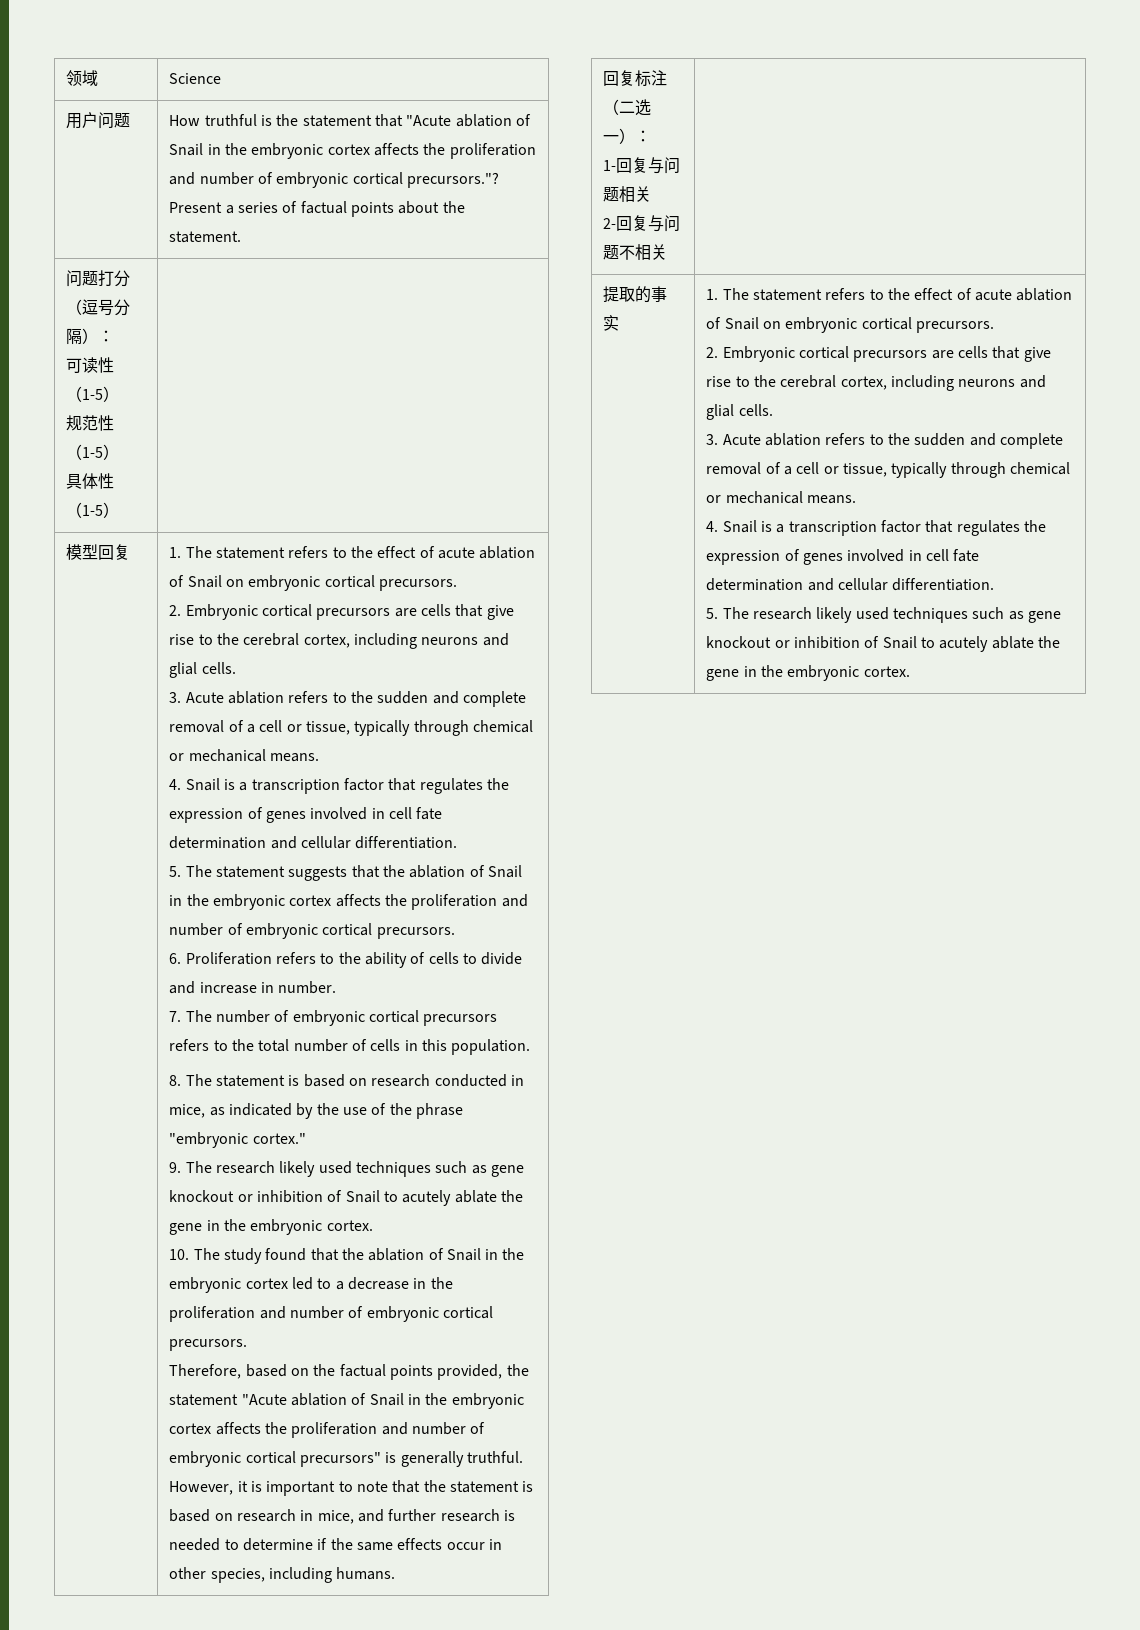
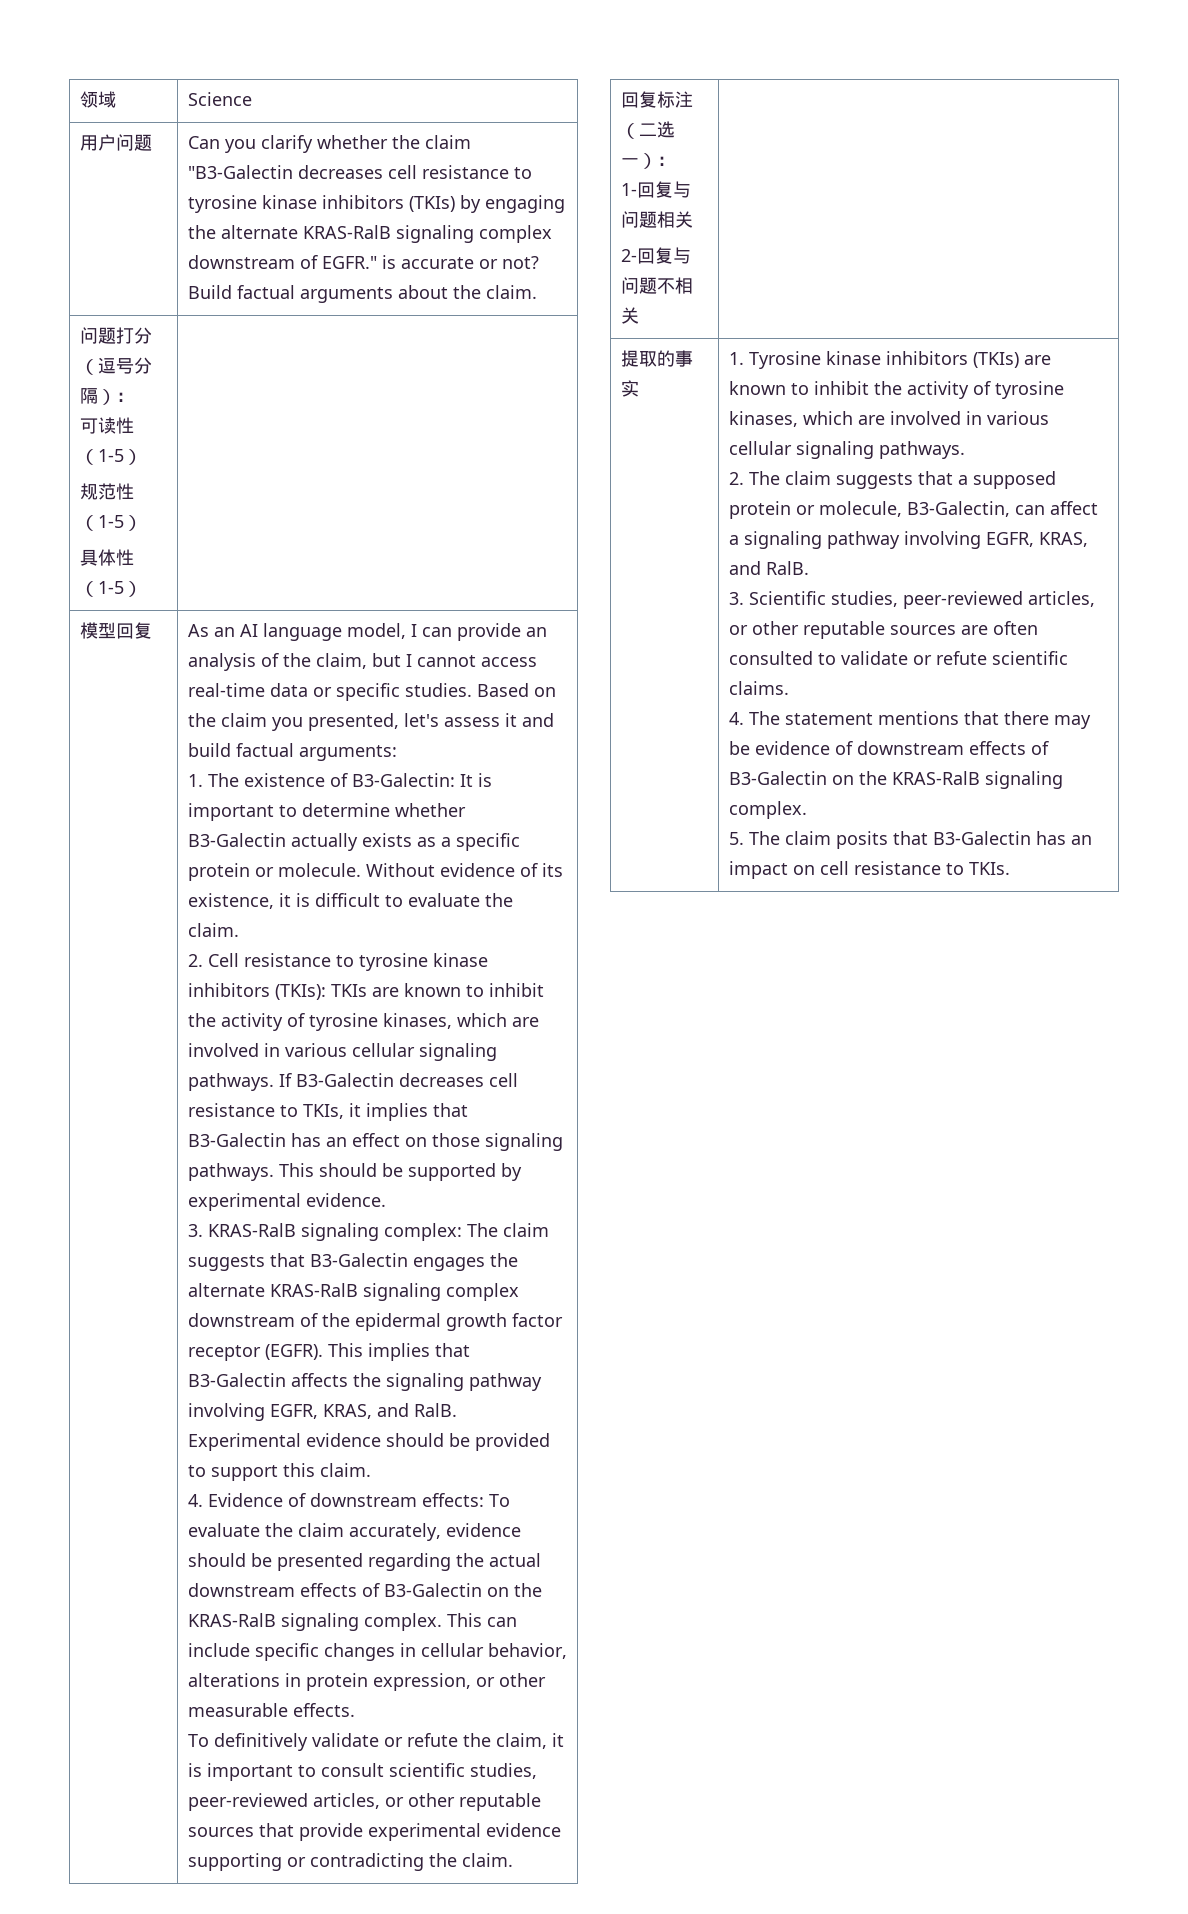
- 用户问题 | How truthful is the statement that "Acute ablation of Snail in the embryonic cortex affects the proliferation and number of embryonic cortical precursors."? Present a series of factual points about the statement.
+ 用户问题 | Can you clarify whether the claim "B3-Galectin decreases cell resistance to tyrosine kinase inhibitors (TKIs) by engaging the alternate KRAS-RalB signaling complex downstream of EGFR." is accurate or not? Build factual arguments about the claim.
- 模型回复 | 1. The statement refers to the effect of acute ablation of Snail on embryonic cortical precursors.
- 2. Embryonic cortical precursors are cells that give rise to the cerebral cortex, including neurons and glial cells.
- 3. Acute ablation refers to the sudden and complete removal of a cell or tissue, typically through chemical or mechanical means.
- 4. Snail is a transcription factor that regulates the expression of genes involved in cell fate determination and cellular differentiation.
- 5. The statement suggests that the ablation of Snail in the embryonic cortex affects the proliferation and number of embryonic cortical precursors.
- 6. Proliferation refers to the ability of cells to divide and increase in number.
- 7. The number of embryonic cortical precursors refers to the total number of cells in this population.
- 8. The statement is based on research conducted in mice, as indicated by the use of the phrase "embryonic cortex."
- 9. The research likely used techniques such as gene knockout or inhibition of Snail to acutely ablate the gene in the embryonic cortex.
- 10. The study found that the ablation of Snail in the embryonic cortex led to a decrease in the proliferation and number of embryonic cortical precursors.
- Therefore, based on the factual points provided, the statement "Acute ablation of Snail in the embryonic cortex affects the proliferation and number of embryonic cortical precursors" is generally truthful. However, it is important to note that the statement is based on research in mice, and further research is needed to determine if the same effects occur in other species, including humans.
+ 模型回复 | As an AI language model, I can provide an analysis of the claim, but I cannot access real-time data or specific studies. Based on the claim you presented, let's assess it and build factual arguments:
+ 1. The existence of B3-Galectin: It is important to determine whether B3-Galectin actually exists as a specific protein or molecule. Without evidence of its existence, it is difficult to evaluate the claim.
+ 2. Cell resistance to tyrosine kinase inhibitors (TKIs): TKIs are known to inhibit the activity of tyrosine kinases, which are involved in various cellular signaling pathways. If B3-Galectin decreases cell resistance to TKIs, it implies that B3-Galectin has an effect on those signaling pathways. This should be supported by experimental evidence.
+ 3. KRAS-RalB signaling complex: The claim suggests that B3-Galectin engages the alternate KRAS-RalB signaling complex downstream of the epidermal growth factor receptor (EGFR). This implies that B3-Galectin affects the signaling pathway involving EGFR, KRAS, and RalB. Experimental evidence should be provided to support this claim.
+ 4. Evidence of downstream effects: To evaluate the claim accurately, evidence should be presented regarding the actual downstream effects of B3-Galectin on the KRAS-RalB signaling complex. This can include specific changes in cellular behavior, alterations in protein expression, or other measurable effects.
+ To definitively validate or refute the claim, it is important to consult scientific studies, peer-reviewed articles, or other reputable sources that provide experimental evidence supporting or contradicting the claim.
- 提取的事实 | 1. The statement refers to the effect of acute ablation of Snail on embryonic cortical precursors.
- 2. Embryonic cortical precursors are cells that give rise to the cerebral cortex, including neurons and glial cells.
- 3. Acute ablation refers to the sudden and complete removal of a cell or tissue, typically through chemical or mechanical means.
- 4. Snail is a transcription factor that regulates the expression of genes involved in cell fate determination and cellular differentiation.
- 5. The research likely used techniques such as gene knockout or inhibition of Snail to acutely ablate the gene in the embryonic cortex.
+ 提取的事实 | 1. Tyrosine kinase inhibitors (TKIs) are known to inhibit the activity of tyrosine kinases, which are involved in various cellular signaling pathways.
+ 2. The claim suggests that a supposed protein or molecule, B3-Galectin, can affect a signaling pathway involving EGFR, KRAS, and RalB.
+ 3. Scientific studies, peer-reviewed articles, or other reputable sources are often consulted to validate or refute scientific claims.
+ 4. The statement mentions that there may be evidence of downstream effects of B3-Galectin on the KRAS-RalB signaling complex.
+ 5. The claim posits that B3-Galectin has an impact on cell resistance to TKIs.

